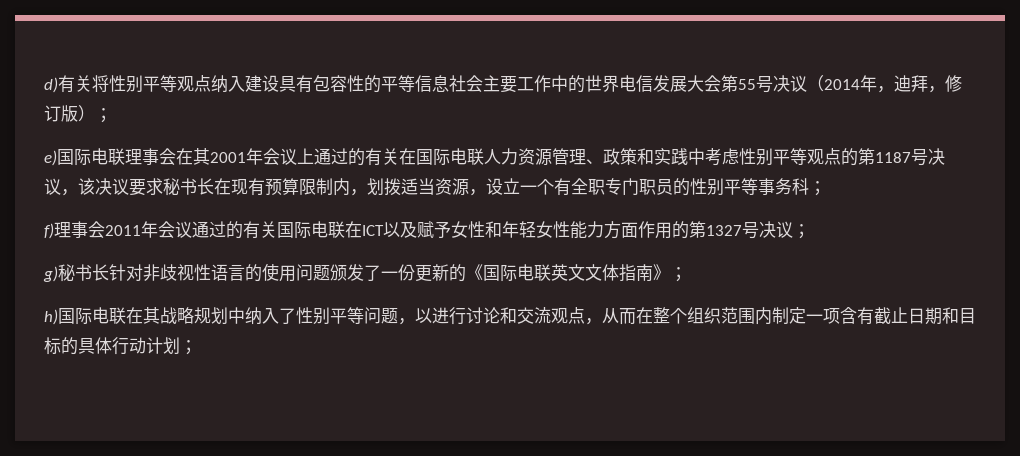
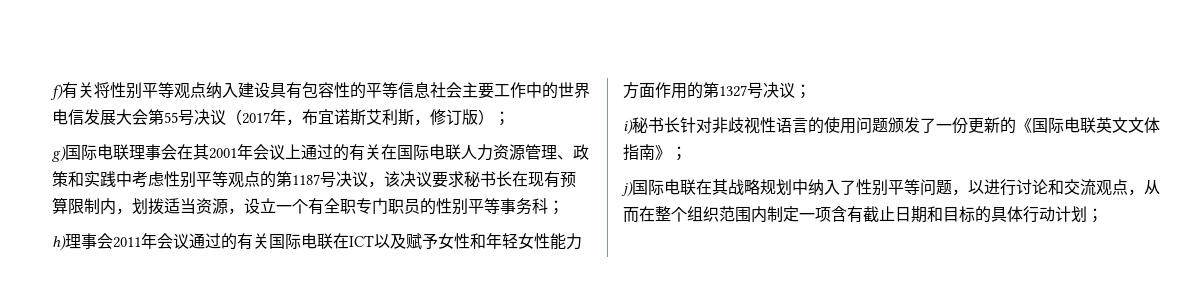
- d)有关将性别平等观点纳入建设具有包容性的平等信息社会主要工作中的世界电信发展大会第55号决议（2014年，迪拜，修订版）；
+ f)有关将性别平等观点纳入建设具有包容性的平等信息社会主要工作中的世界电信发展大会第55号决议（2017年，布宜诺斯艾利斯，修订版）；
- e)国际电联理事会在其2001年会议上通过的有关在国际电联人力资源管理、政策和实践中考虑性别平等观点的第1187号决议，该决议要求秘书长在现有预算限制内，划拨适当资源，设立一个有全职专门职员的性别平等事务科；
+ g)国际电联理事会在其2001年会议上通过的有关在国际电联人力资源管理、政策和实践中考虑性别平等观点的第1187号决议，该决议要求秘书长在现有预算限制内，划拨适当资源，设立一个有全职专门职员的性别平等事务科；
- f)理事会2011年会议通过的有关国际电联在ICT以及赋予女性和年轻女性能力方面作用的第1327号决议；
+ h)理事会2011年会议通过的有关国际电联在ICT以及赋予女性和年轻女性能力方面作用的第1327号决议；
- g)秘书长针对非歧视性语言的使用问题颁发了一份更新的《国际电联英文文体指南》；
+ i)秘书长针对非歧视性语言的使用问题颁发了一份更新的《国际电联英文文体指南》；
- h)国际电联在其战略规划中纳入了性别平等问题，以进行讨论和交流观点，从而在整个组织范围内制定一项含有截止日期和目标的具体行动计划；
+ j)国际电联在其战略规划中纳入了性别平等问题，以进行讨论和交流观点，从而在整个组织范围内制定一项含有截止日期和目标的具体行动计划；

